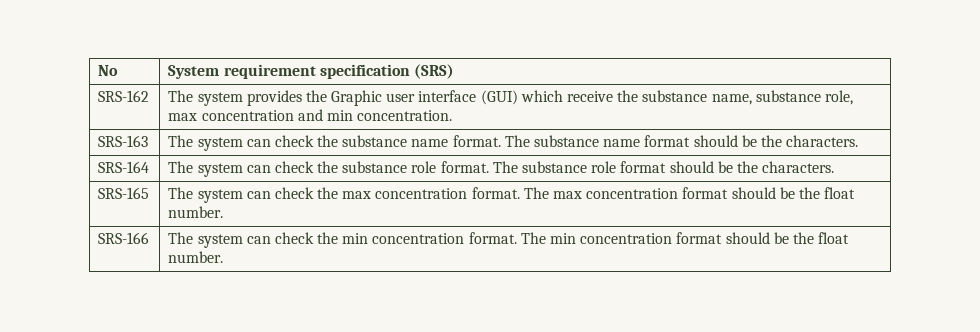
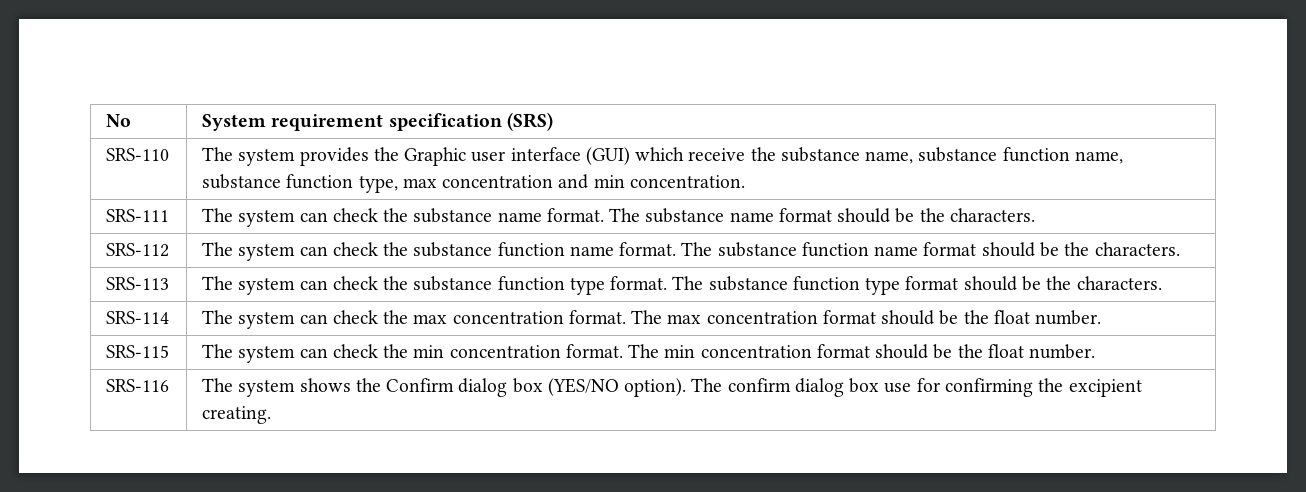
- SRS-162 | The system provides the Graphic user interface (GUI) which receive the substance name, substance role, max concentration and min concentration.
+ SRS-110 | The system provides the Graphic user interface (GUI) which receive the substance name, substance function name, substance function type, max concentration and min concentration.
- SRS-163 | The system can check the substance name format. The substance name format should be the characters.
+ SRS-111 | The system can check the substance name format. The substance name format should be the characters.
- SRS-164 | The system can check the substance role format. The substance role format should be the characters.
- SRS-165 | The system can check the max concentration format. The max concentration format should be the float number.
+ SRS-112 | The system can check the substance function name format. The substance function name format should be the characters.
+ SRS-113 | The system can check the substance function type format. The substance function type format should be the characters.
+ SRS-114 | The system can check the max concentration format. The max concentration format should be the float number.
- SRS-166 | The system can check the min concentration format. The min concentration format should be the float number.
+ SRS-115 | The system can check the min concentration format. The min concentration format should be the float number.
+ SRS-116 | The system shows the Confirm dialog box (YES/NO option). The confirm dialog box use for confirming the excipient creating.

